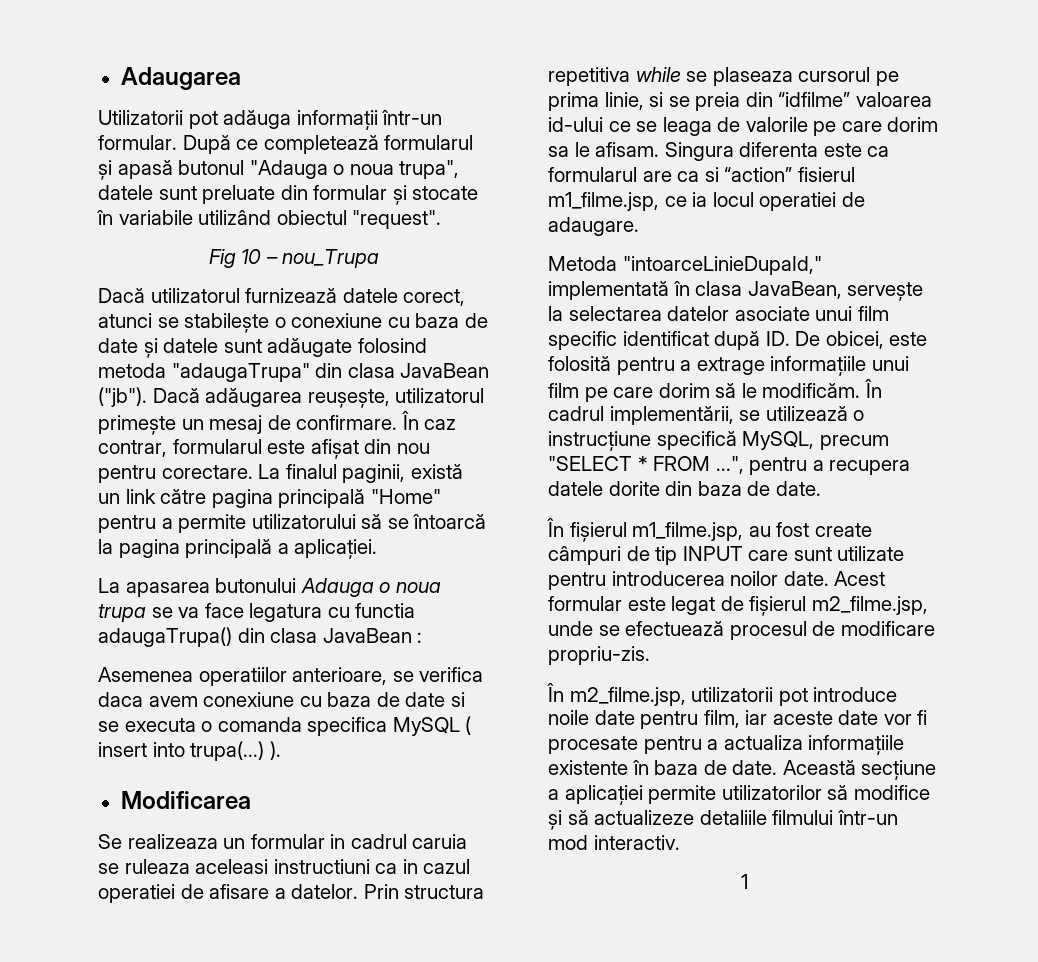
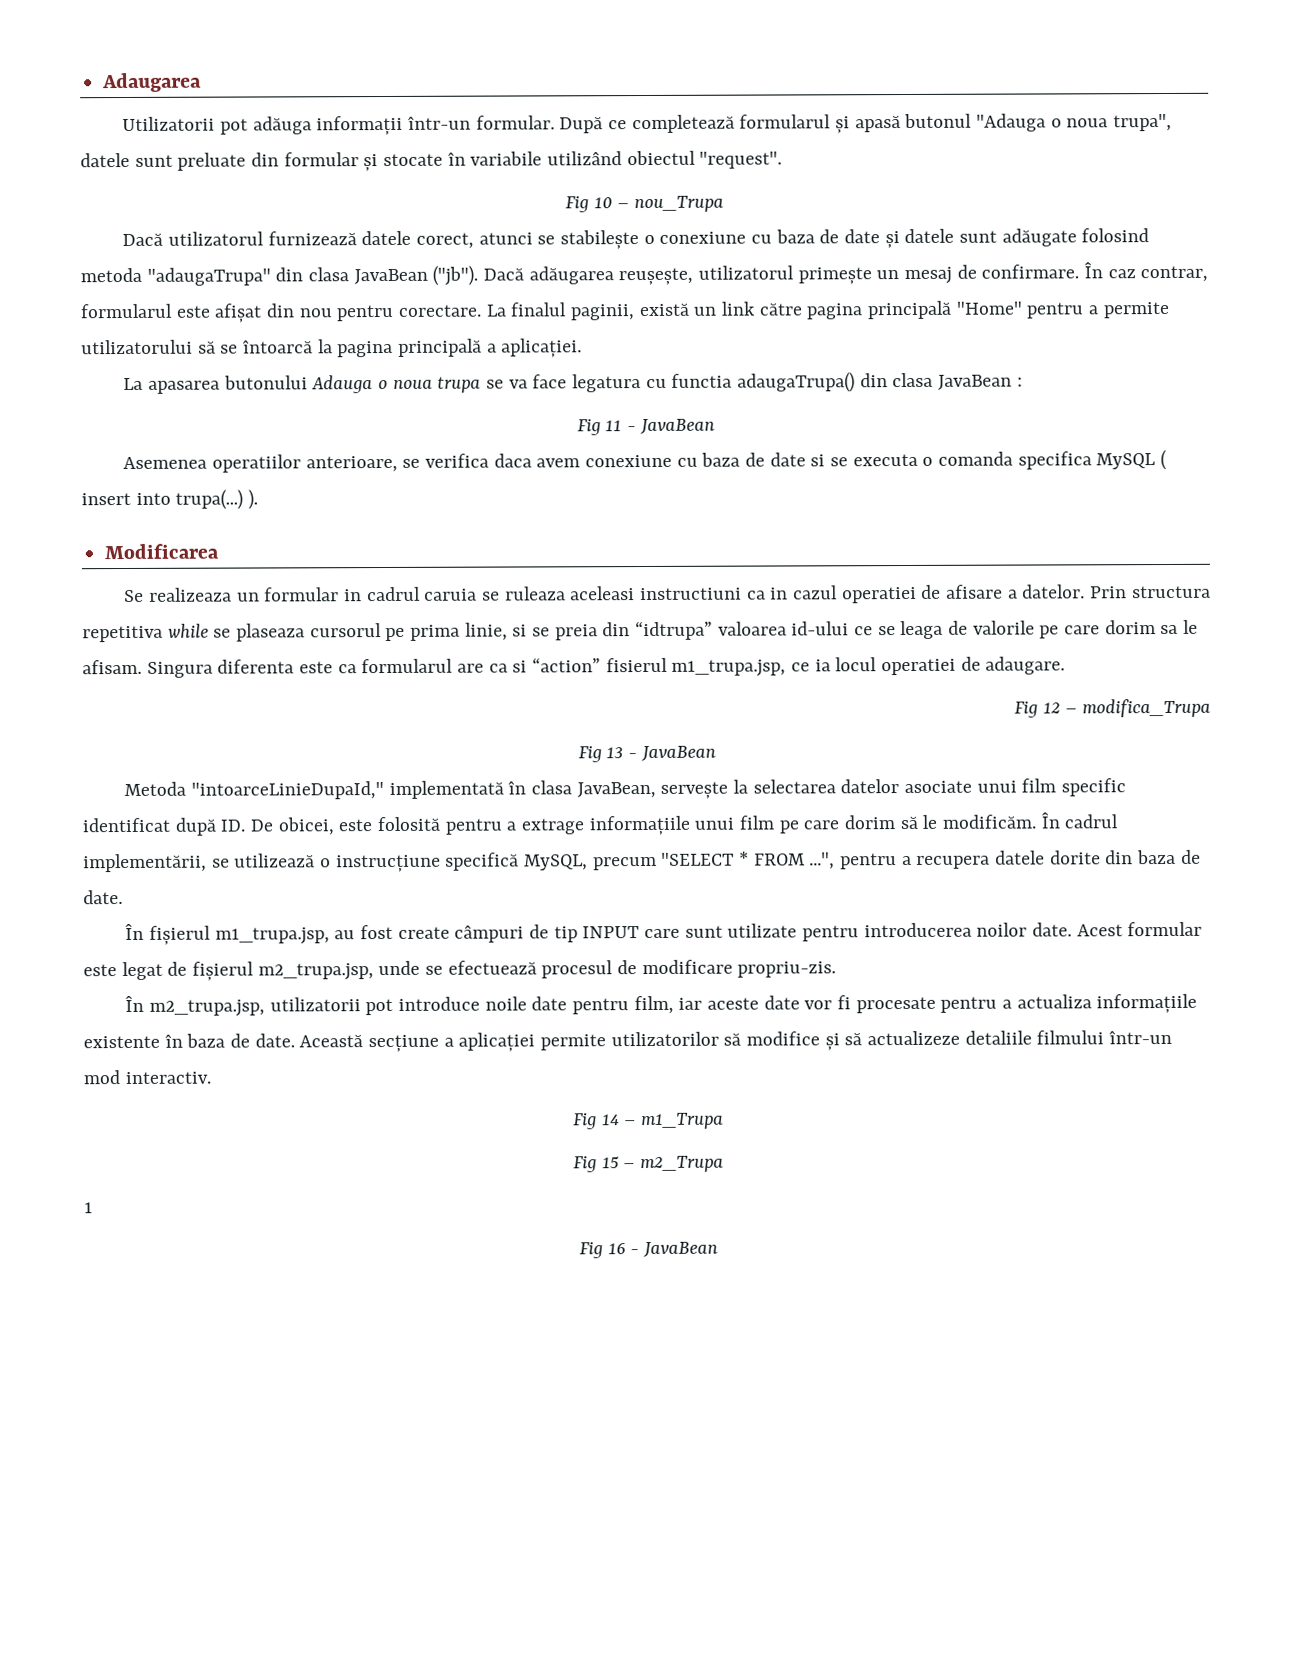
+ Fig 11 - JavaBean
- Prin structura repetitiva while se plaseaza cursorul pe prima linie, si se preia din “idfilme” valoarea id-ului ce se leaga de valorile pe care dorim sa le afisam.
+ Prin structura repetitiva while se plaseaza cursorul pe prima linie, si se preia din “idtrupa” valoarea id-ului ce se leaga de valorile pe care dorim sa le afisam.
- Singura diferenta este ca formularul are ca si “action” fisierul m1_filme.jsp, ce ia locul operatiei de adaugare.
+ Singura diferenta este ca formularul are ca si “action” fisierul m1_trupa.jsp, ce ia locul operatiei de adaugare.
+ Fig 12 – modifica_Trupa
+ Fig 13 - JavaBean
- În fișierul m1_filme.jsp, au fost create câmpuri de tip INPUT care sunt utilizate pentru introducerea noilor date.
+ În fișierul m1_trupa.jsp, au fost create câmpuri de tip INPUT care sunt utilizate pentru introducerea noilor date.
- Acest formular este legat de fișierul m2_filme.jsp, unde se efectuează procesul de modificare propriu-zis.
+ Acest formular este legat de fișierul m2_trupa.jsp, unde se efectuează procesul de modificare propriu-zis.
- În m2_filme.jsp, utilizatorii pot introduce noile date pentru film, iar aceste date vor fi procesate pentru a actualiza informațiile existente în baza de date.
+ În m2_trupa.jsp, utilizatorii pot introduce noile date pentru film, iar aceste date vor fi procesate pentru a actualiza informațiile existente în baza de date.
+ Fig 14 – m1_Trupa
+ Fig 15 – m2_Trupa
  1
+ Fig 16 - JavaBean

